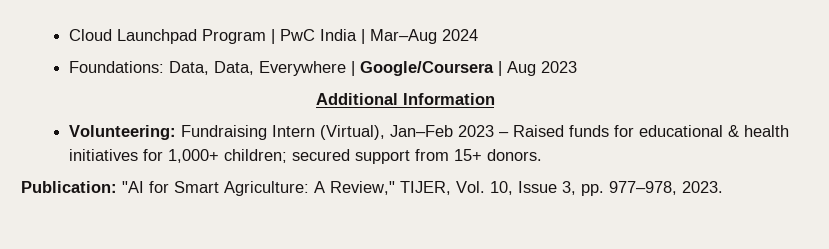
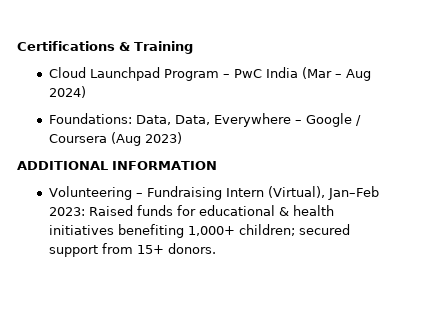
+ Certifications & Training
- Cloud Launchpad Program | PwC India | Mar–Aug 2024
+ Cloud Launchpad Program – PwC India (Mar – Aug 2024)
- Foundations: Data, Data, Everywhere | Google/Coursera | Aug 2023
- Additional Information
- Volunteering: Fundraising Intern (Virtual), Jan–Feb 2023 – Raised funds for educational & health initiatives for 1,000+ children; secured support from 15+ donors.
+ Foundations: Data, Data, Everywhere – Google / Coursera (Aug 2023)
+ ADDITIONAL INFORMATION
+ Volunteering – Fundraising Intern (Virtual), Jan–Feb 2023: Raised funds for educational & health initiatives benefiting 1,000+ children; secured support from 15+ donors.
- Publication: "AI for Smart Agriculture: A Review," TIJER, Vol. 10, Issue 3, pp. 977–978, 2023.

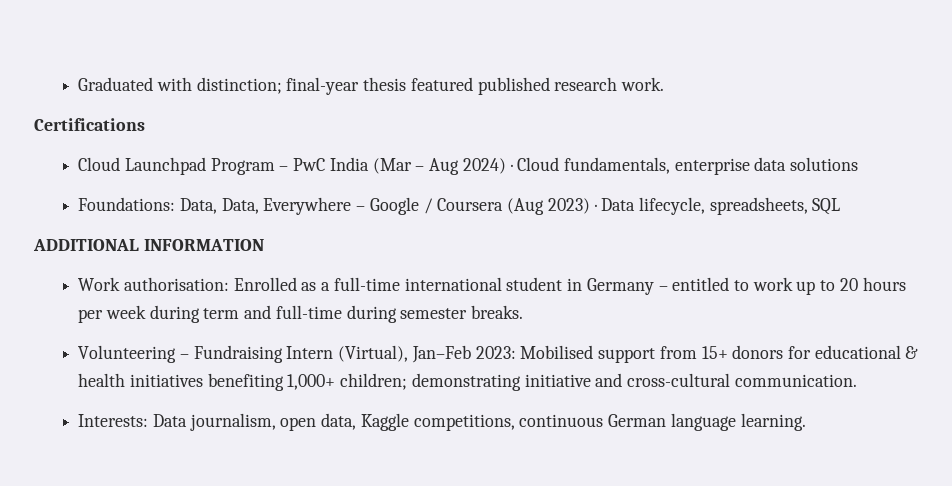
+ Graduated with distinction; final-year thesis featured published research work.
- Certifications & Training
+ Certifications
- Cloud Launchpad Program – PwC India (Mar – Aug 2024)
+ Cloud Launchpad Program – PwC India (Mar – Aug 2024) · Cloud fundamentals, enterprise data solutions
- Foundations: Data, Data, Everywhere – Google / Coursera (Aug 2023)
+ Foundations: Data, Data, Everywhere – Google / Coursera (Aug 2023) · Data lifecycle, spreadsheets, SQL
  ADDITIONAL INFORMATION
+ Work authorisation: Enrolled as a full-time international student in Germany – entitled to work up to 20 hours per week during term and full-time during semester breaks.
- Volunteering – Fundraising Intern (Virtual), Jan–Feb 2023: Raised funds for educational & health initiatives benefiting 1,000+ children; secured support from 15+ donors.
+ Volunteering – Fundraising Intern (Virtual), Jan–Feb 2023: Mobilised support from 15+ donors for educational & health initiatives benefiting 1,000+ children; demonstrating initiative and cross-cultural communication.
+ Interests: Data journalism, open data, Kaggle competitions, continuous German language learning.

